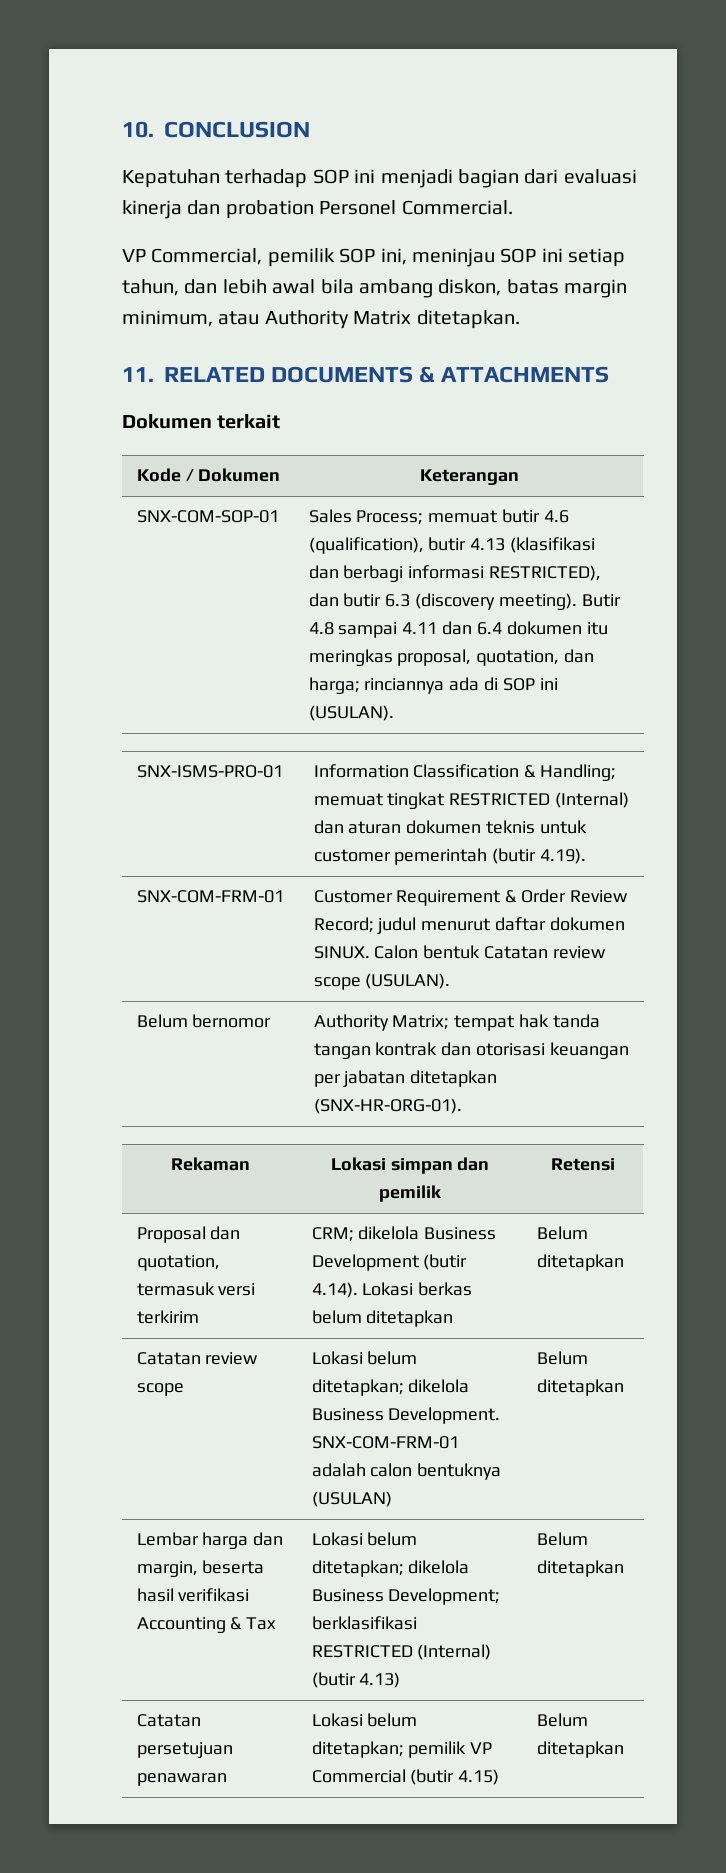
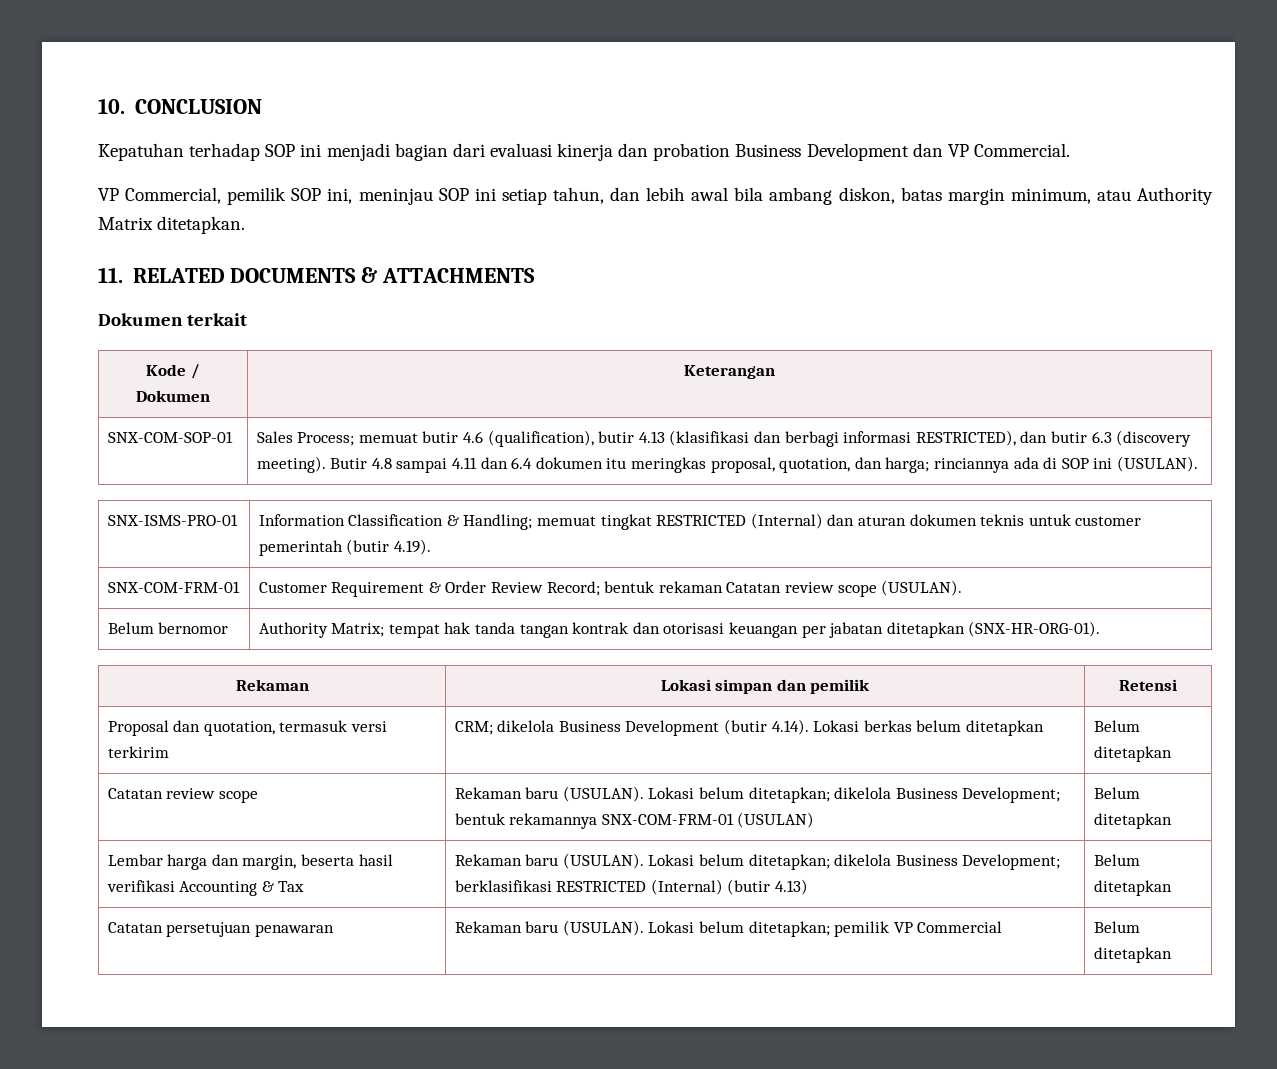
- Kepatuhan terhadap SOP ini menjadi bagian dari evaluasi kinerja dan probation Personel Commercial.
+ Kepatuhan terhadap SOP ini menjadi bagian dari evaluasi kinerja dan probation Business Development dan VP Commercial.
- SNX-COM-FRM-01 | Customer Requirement & Order Review Record; judul menurut daftar dokumen SINUX. Calon bentuk Catatan review scope (USULAN).
+ SNX-COM-FRM-01 | Customer Requirement & Order Review Record; bentuk rekaman Catatan review scope (USULAN).
- Catatan review scope | Lokasi belum ditetapkan; dikelola Business Development. SNX-COM-FRM-01 adalah calon bentuknya (USULAN) | Belum ditetapkan
+ Catatan review scope | Rekaman baru (USULAN). Lokasi belum ditetapkan; dikelola Business Development; bentuk rekamannya SNX-COM-FRM-01 (USULAN) | Belum ditetapkan
- Lembar harga dan margin, beserta hasil verifikasi Accounting & Tax | Lokasi belum ditetapkan; dikelola Business Development; berklasifikasi RESTRICTED (Internal) (butir 4.13) | Belum ditetapkan
+ Lembar harga dan margin, beserta hasil verifikasi Accounting & Tax | Rekaman baru (USULAN). Lokasi belum ditetapkan; dikelola Business Development; berklasifikasi RESTRICTED (Internal) (butir 4.13) | Belum ditetapkan
- Catatan persetujuan penawaran | Lokasi belum ditetapkan; pemilik VP Commercial (butir 4.15) | Belum ditetapkan
+ Catatan persetujuan penawaran | Rekaman baru (USULAN). Lokasi belum ditetapkan; pemilik VP Commercial | Belum ditetapkan

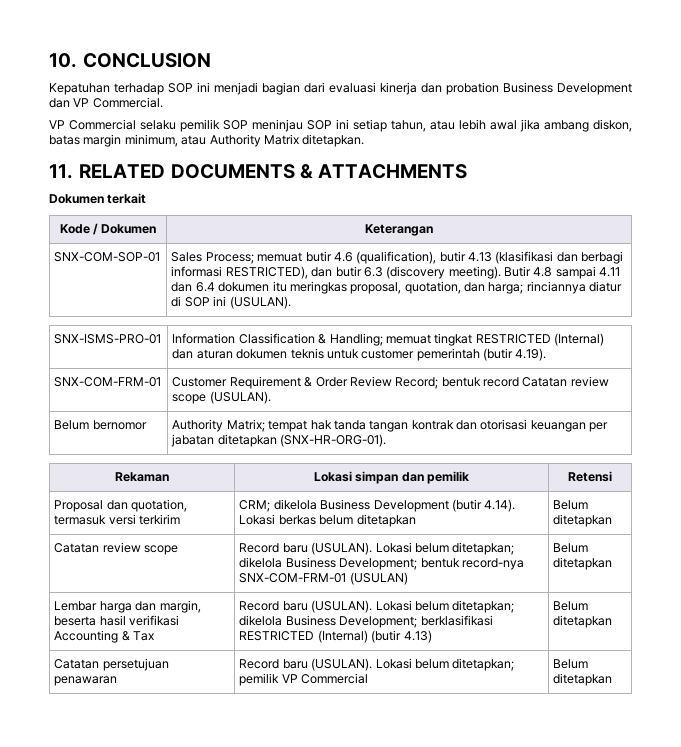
- VP Commercial, pemilik SOP ini, meninjau SOP ini setiap tahun, dan lebih awal bila ambang diskon, batas margin minimum, atau Authority Matrix ditetapkan.
+ VP Commercial selaku pemilik SOP meninjau SOP ini setiap tahun, atau lebih awal jika ambang diskon, batas margin minimum, atau Authority Matrix ditetapkan.
- SNX-COM-SOP-01 | Sales Process; memuat butir 4.6 (qualification), butir 4.13 (klasifikasi dan berbagi informasi RESTRICTED), dan butir 6.3 (discovery meeting). Butir 4.8 sampai 4.11 dan 6.4 dokumen itu meringkas proposal, quotation, dan harga; rinciannya ada di SOP ini (USULAN).
+ SNX-COM-SOP-01 | Sales Process; memuat butir 4.6 (qualification), butir 4.13 (klasifikasi dan berbagi informasi RESTRICTED), dan butir 6.3 (discovery meeting). Butir 4.8 sampai 4.11 dan 6.4 dokumen itu meringkas proposal, quotation, dan harga; rinciannya diatur di SOP ini (USULAN).
- SNX-COM-FRM-01 | Customer Requirement & Order Review Record; bentuk rekaman Catatan review scope (USULAN).
+ SNX-COM-FRM-01 | Customer Requirement & Order Review Record; bentuk record Catatan review scope (USULAN).
- Catatan review scope | Rekaman baru (USULAN). Lokasi belum ditetapkan; dikelola Business Development; bentuk rekamannya SNX-COM-FRM-01 (USULAN) | Belum ditetapkan
+ Catatan review scope | Record baru (USULAN). Lokasi belum ditetapkan; dikelola Business Development; bentuk record-nya SNX-COM-FRM-01 (USULAN) | Belum ditetapkan
- Lembar harga dan margin, beserta hasil verifikasi Accounting & Tax | Rekaman baru (USULAN). Lokasi belum ditetapkan; dikelola Business Development; berklasifikasi RESTRICTED (Internal) (butir 4.13) | Belum ditetapkan
+ Lembar harga dan margin, beserta hasil verifikasi Accounting & Tax | Record baru (USULAN). Lokasi belum ditetapkan; dikelola Business Development; berklasifikasi RESTRICTED (Internal) (butir 4.13) | Belum ditetapkan
- Catatan persetujuan penawaran | Rekaman baru (USULAN). Lokasi belum ditetapkan; pemilik VP Commercial | Belum ditetapkan
+ Catatan persetujuan penawaran | Record baru (USULAN). Lokasi belum ditetapkan; pemilik VP Commercial | Belum ditetapkan

